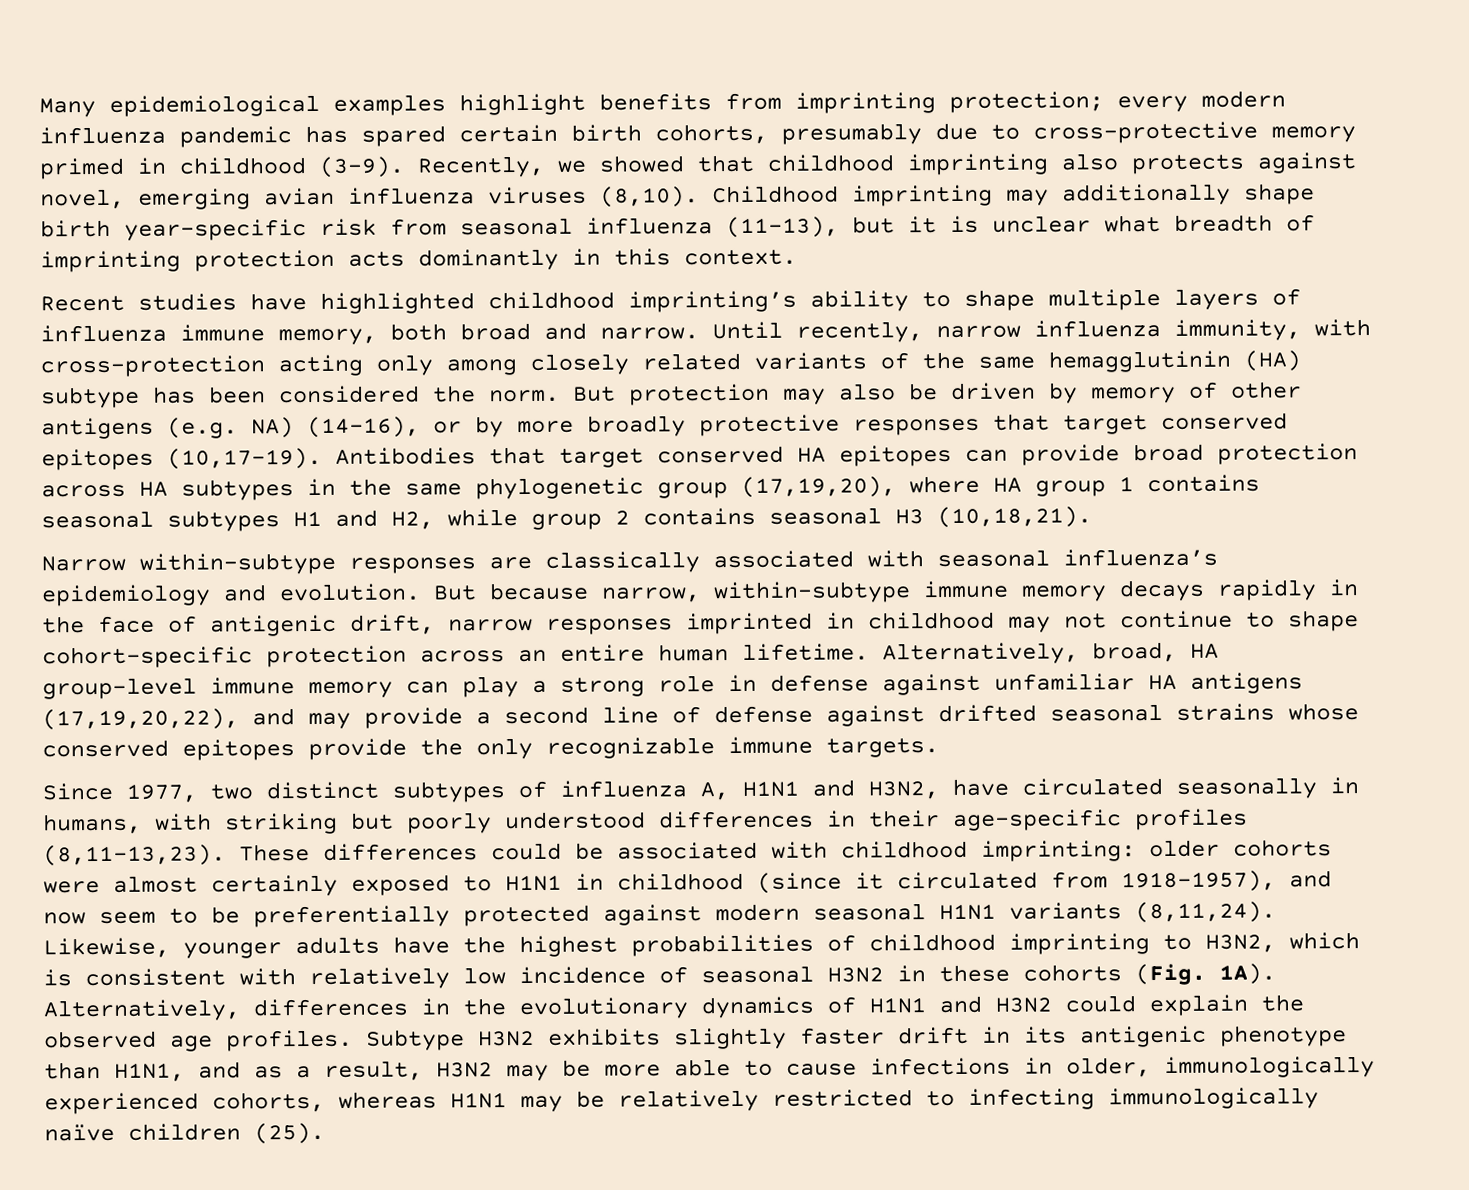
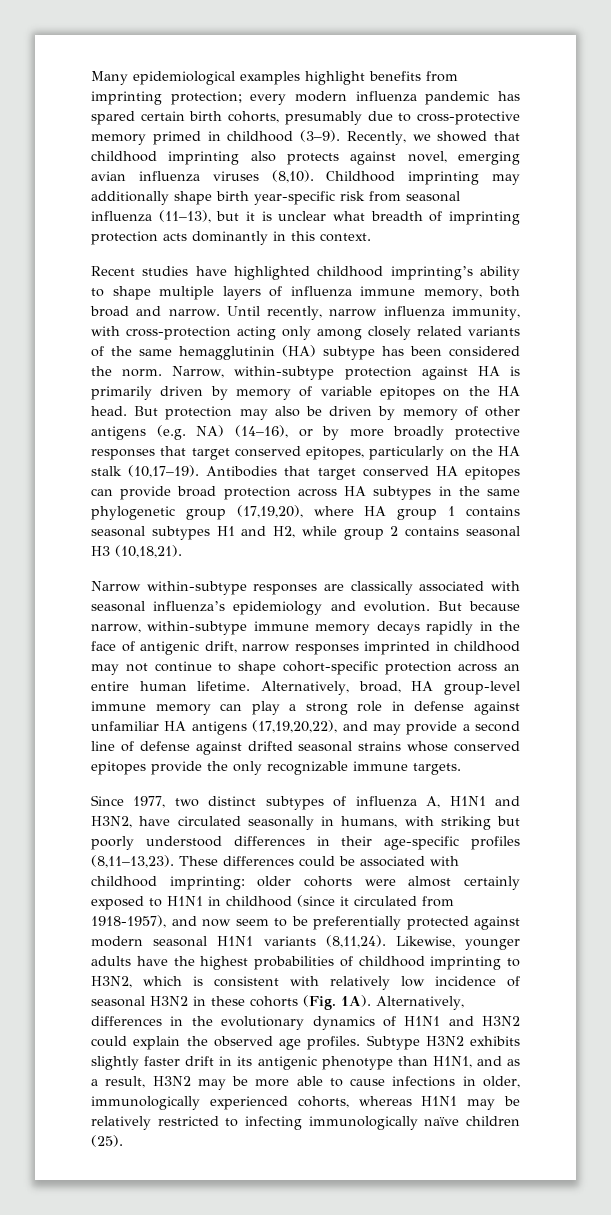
+ Narrow, within-subtype protection against HA is primarily driven by memory of variable epitopes on the HA head.
- But protection may also be driven by memory of other antigens (e.g. NA) (14–16), or by more broadly protective responses that target conserved epitopes (10,17–19).
+ But protection may also be driven by memory of other antigens (e.g. NA) (14–16), or by more broadly protective responses that target conserved epitopes, particularly on the HA stalk (10,17–19).

